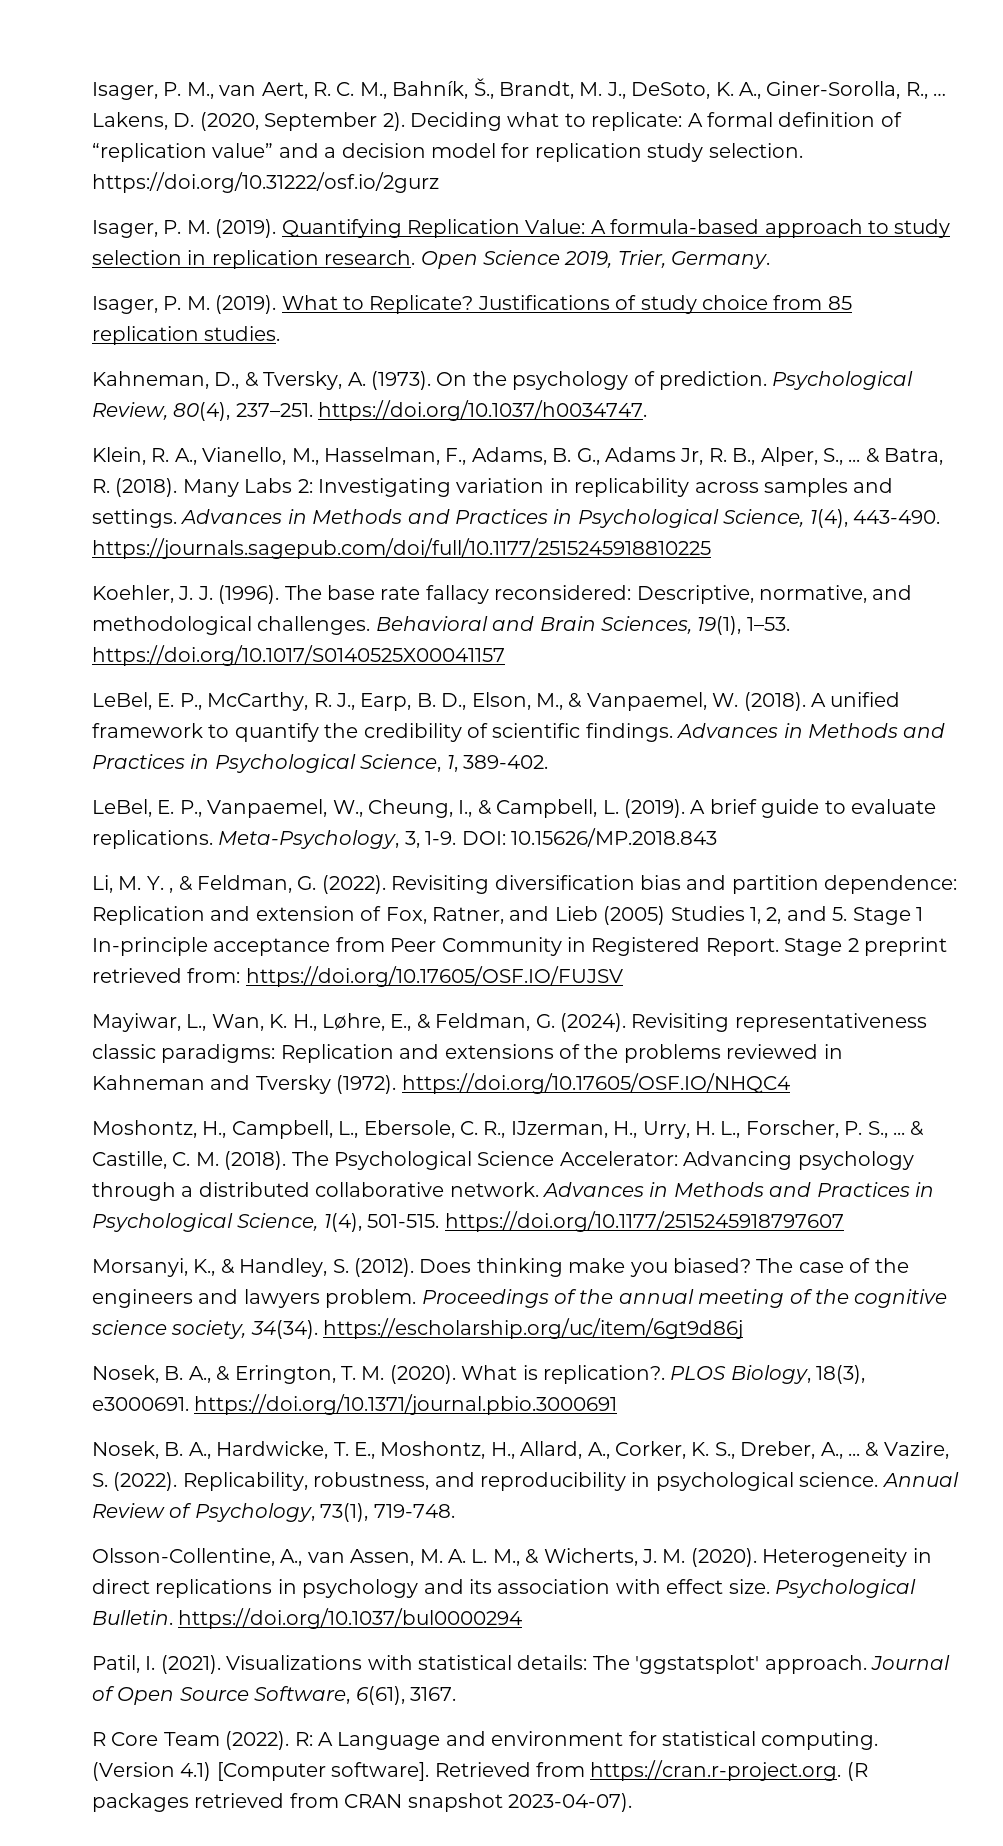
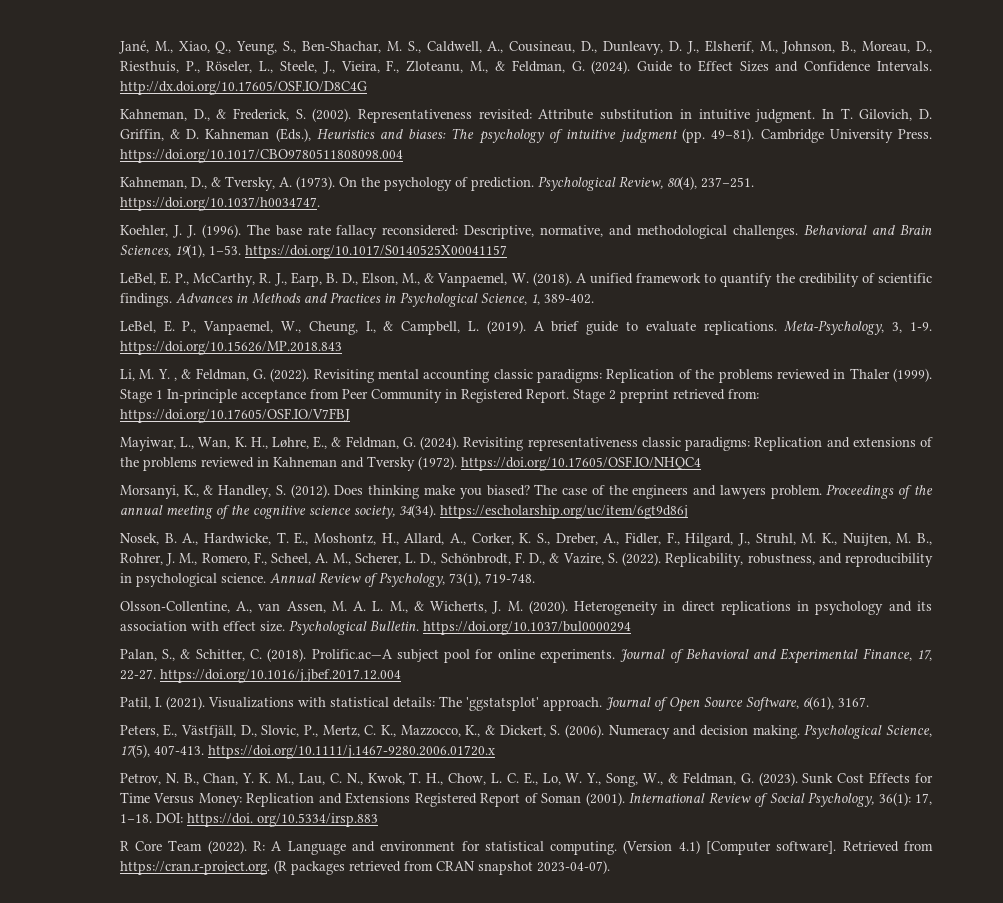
- Isager, P. M., van Aert, R. C. M., Bahník, Š., Brandt, M. J., DeSoto, K. A., Giner-Sorolla, R., … Lakens, D. (2020, September 2). Deciding what to replicate: A formal definition of “replication value” and a decision model for replication study selection. https://doi.org/10.31222/osf.io/2gurz
- Isager, P. M. (2019). Quantifying Replication Value: A formula-based approach to study selection in replication research. Open Science 2019, Trier, Germany.
- Isager, P. M. (2019). What to Replicate? Justifications of study choice from 85 replication studies.
+ Jané, M., Xiao, Q., Yeung, S., Ben-Shachar, M. S., Caldwell, A., Cousineau, D., Dunleavy, D. J., Elsherif, M., Johnson, B., Moreau, D., Riesthuis, P., Röseler, L., Steele, J., Vieira, F., Zloteanu, M., & Feldman, G. (2024). Guide to Effect Sizes and Confidence Intervals. http://dx.doi.org/10.17605/OSF.IO/D8C4G
+ Kahneman, D., & Frederick, S. (2002). Representativeness revisited: Attribute substitution in intuitive judgment. In T. Gilovich, D. Griffin, & D. Kahneman (Eds.), Heuristics and biases: The psychology of intuitive judgment (pp. 49–81). Cambridge University Press. https://doi.org/10.1017/CBO9780511808098.004
- Klein, R. A., Vianello, M., Hasselman, F., Adams, B. G., Adams Jr, R. B., Alper, S., ... & Batra, R. (2018). Many Labs 2: Investigating variation in replicability across samples and settings. Advances in Methods and Practices in Psychological Science, 1(4), 443-490. https://journals.sagepub.com/doi/full/10.1177/2515245918810225
- Meta-Psychology, 3, 1-9. DOI: 10.15626/MP.2018.843
+ Meta-Psychology, 3, 1-9. https://doi.org/10.15626/MP.2018.843
- Revisiting diversification bias and partition dependence: Replication and extension of Fox, Ratner, and Lieb (2005) Studies 1, 2, and 5. Stage 1 In-principle acceptance from Peer Community in Registered Report.
+ Revisiting mental accounting classic paradigms: Replication of the problems reviewed in Thaler (1999). Stage 1 In-principle acceptance from Peer Community in Registered Report.
- Stage 2 preprint retrieved from: https://doi.org/10.17605/OSF.IO/FUJSV
+ Stage 2 preprint retrieved from: https://doi.org/10.17605/OSF.IO/V7FBJ
- Moshontz, H., Campbell, L., Ebersole, C. R., IJzerman, H., Urry, H. L., Forscher, P. S., ... & Castille, C. M. (2018). The Psychological Science Accelerator: Advancing psychology through a distributed collaborative network. Advances in Methods and Practices in Psychological Science, 1(4), 501-515. https://doi.org/10.1177/2515245918797607
- Nosek, B. A., & Errington, T. M. (2020). What is replication?. PLOS Biology, 18(3), e3000691. https://doi.org/10.1371/journal.pbio.3000691
- Nosek, B. A., Hardwicke, T. E., Moshontz, H., Allard, A., Corker, K. S., Dreber, A., ... & Vazire, S. (2022).
+ Nosek, B. A., Hardwicke, T. E., Moshontz, H., Allard, A., Corker, K. S., Dreber, A., Fidler, F., Hilgard, J., Struhl, M. K., Nuijten, M. B., Rohrer, J. M., Romero, F., Scheel, A. M., Scherer, L. D., Schönbrodt, F. D., & Vazire, S. (2022).
+ Palan, S., & Schitter, C. (2018). Prolific.ac—A subject pool for online experiments. Journal of Behavioral and Experimental Finance, 17, 22-27. https://doi.org/10.1016/j.jbef.2017.12.004
+ Peters, E., Västfjäll, D., Slovic, P., Mertz, C. K., Mazzocco, K., & Dickert, S. (2006). Numeracy and decision making. Psychological Science, 17(5), 407-413. https://doi.org/10.1111/j.1467-9280.2006.01720.x
+ Petrov, N. B., Chan, Y. K. M., Lau, C. N., Kwok, T. H., Chow, L. C. E., Lo, W. Y., Song, W., & Feldman, G. (2023). Sunk Cost Effects for Time Versus Money: Replication and Extensions Registered Report of Soman (2001). International Review of Social Psychology, 36(1): 17, 1–18. DOI: https://doi. org/10.5334/irsp.883

